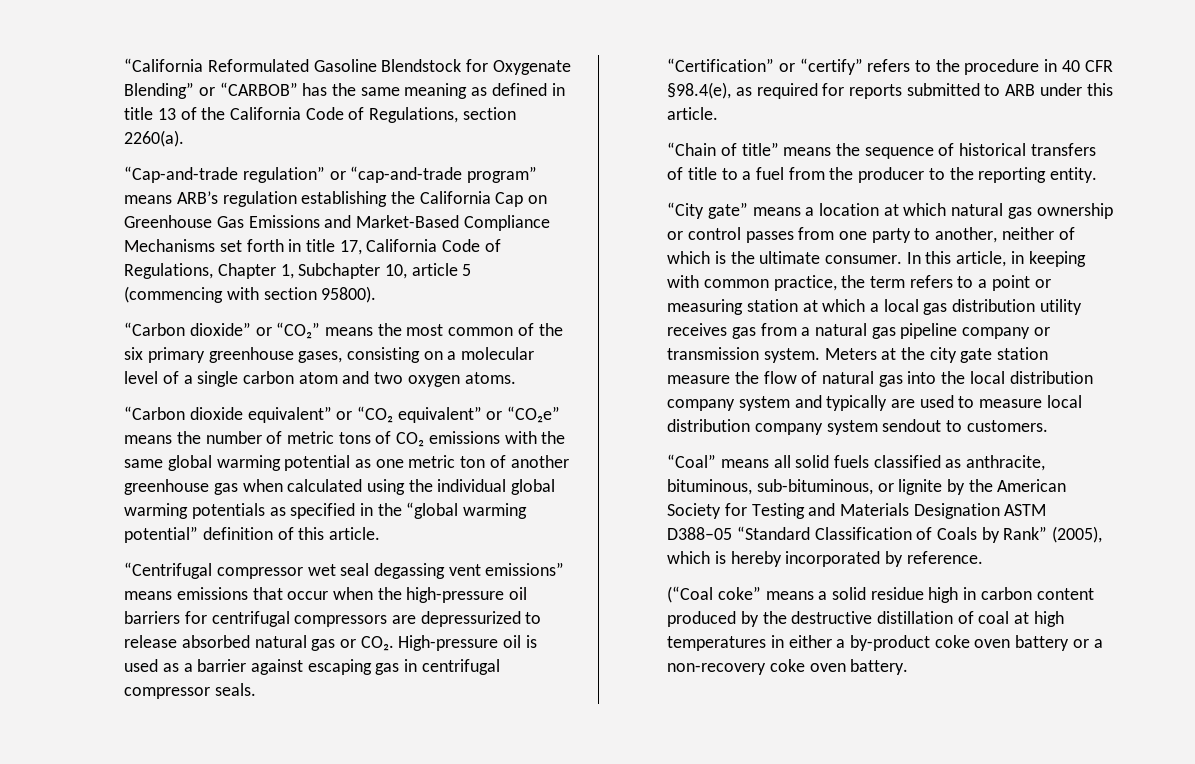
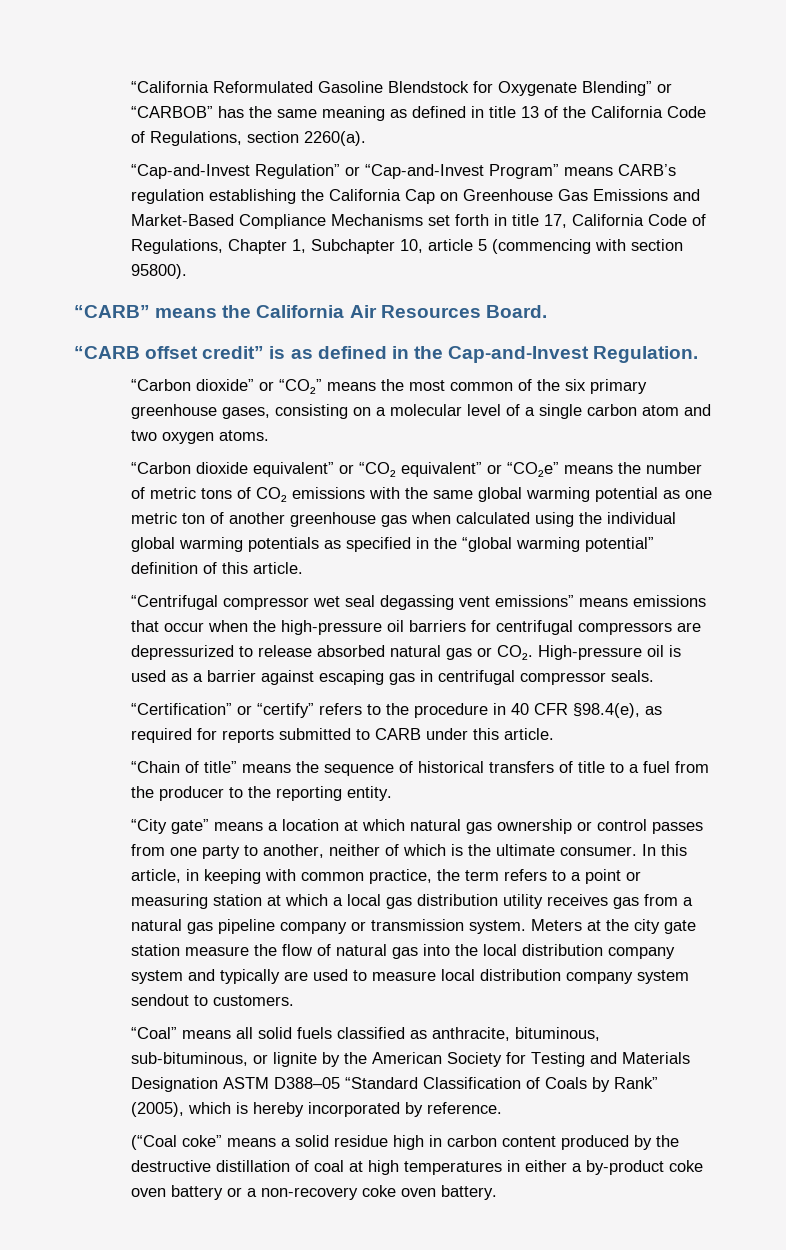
- “Cap-and-trade regulation” or “cap-and-trade program” means ARB’s regulation establishing the California Cap on Greenhouse Gas Emissions and Market-Based Compliance Mechanisms set forth in title 17, California Code of Regulations, Chapter 1, Subchapter 10, article 5 (commencing with section 95800).
+ “Cap-and-Invest Regulation” or “Cap-and-Invest Program” means CARB’s regulation establishing the California Cap on Greenhouse Gas Emissions and Market-Based Compliance Mechanisms set forth in title 17, California Code of Regulations, Chapter 1, Subchapter 10, article 5 (commencing with section 95800).
+ “CARB” means the California Air Resources Board.
+ “CARB offset credit” is as defined in the Cap-and-Invest Regulation.
- “Certification” or “certify” refers to the procedure in 40 CFR §98.4(e), as required for reports submitted to ARB under this article.
+ “Certification” or “certify” refers to the procedure in 40 CFR §98.4(e), as required for reports submitted to CARB under this article.

